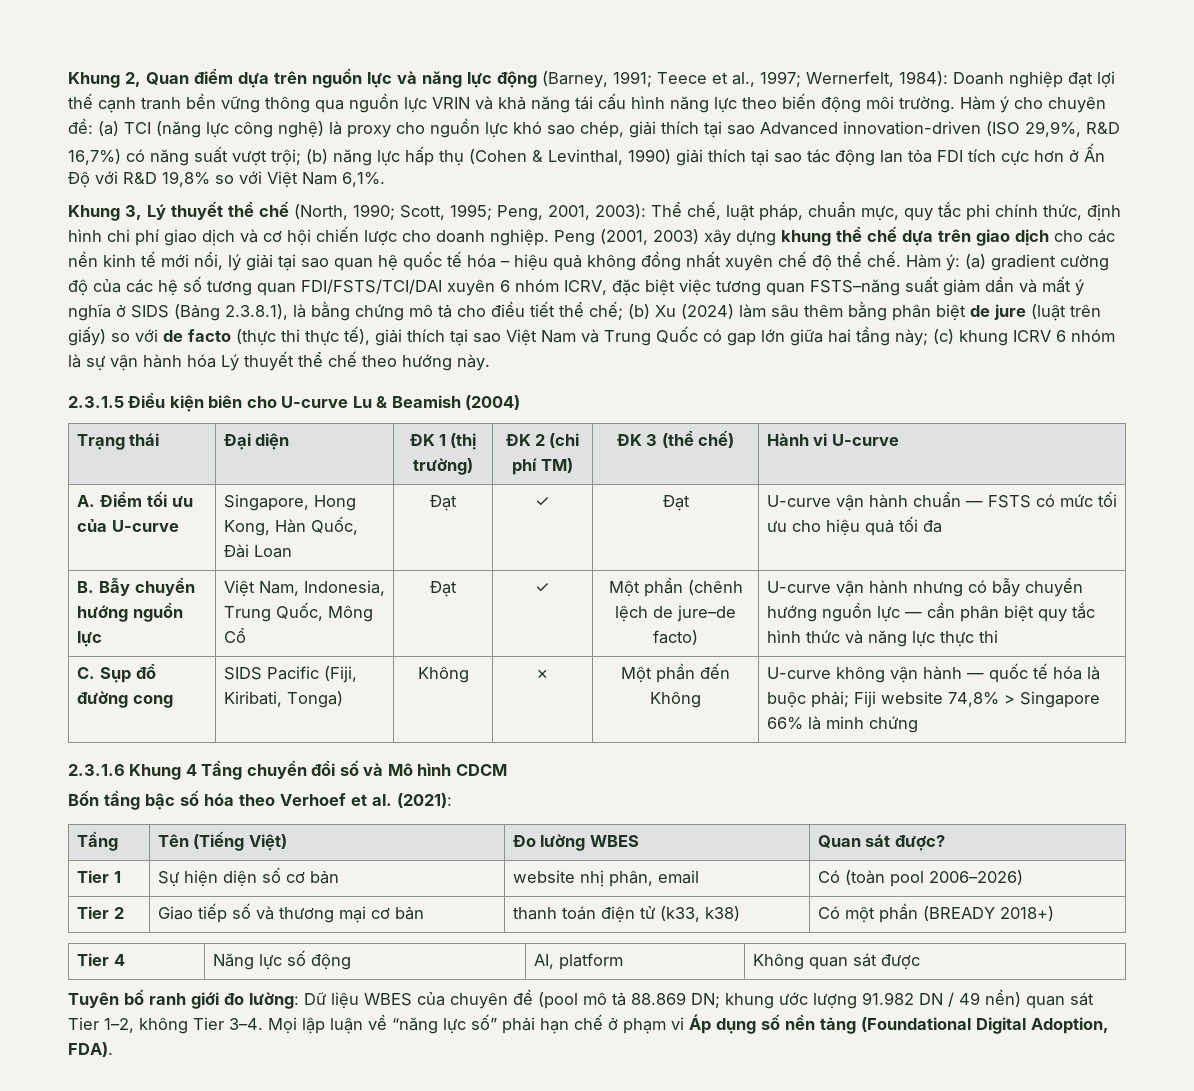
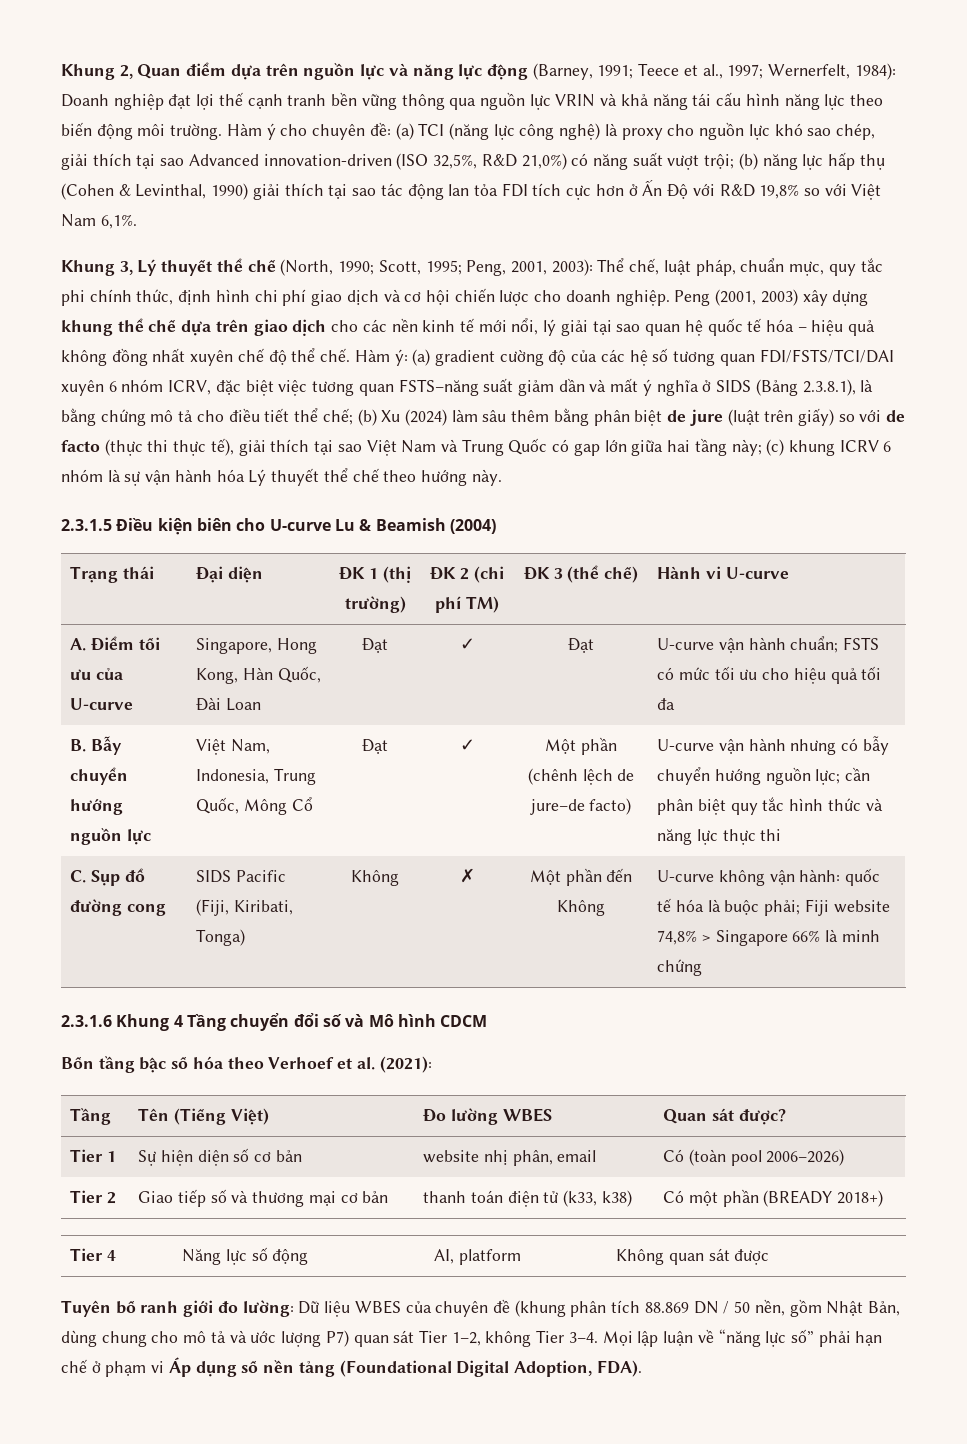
- (a) TCI (năng lực công nghệ) là proxy cho nguồn lực khó sao chép, giải thích tại sao Advanced innovation-driven (ISO 29,9%, R&D 16,7%) có năng suất vượt trội;
+ (a) TCI (năng lực công nghệ) là proxy cho nguồn lực khó sao chép, giải thích tại sao Advanced innovation-driven (ISO 32,5%, R&D 21,0%) có năng suất vượt trội;
- A. Điểm tối ưu của U-curve | Singapore, Hong Kong, Hàn Quốc, Đài Loan | Đạt | ✓ | Đạt | U-curve vận hành chuẩn — FSTS có mức tối ưu cho hiệu quả tối đa
+ A. Điểm tối ưu của U-curve | Singapore, Hong Kong, Hàn Quốc, Đài Loan | Đạt | ✓ | Đạt | U-curve vận hành chuẩn; FSTS có mức tối ưu cho hiệu quả tối đa
- U-curve vận hành nhưng có bẫy chuyển hướng nguồn lực — cần phân biệt quy tắc hình thức và năng lực thực thi
+ U-curve vận hành nhưng có bẫy chuyển hướng nguồn lực; cần phân biệt quy tắc hình thức và năng lực thực thi
- C. Sụp đổ đường cong | SIDS Pacific (Fiji, Kiribati, Tonga) | Không | ✗ | Một phần đến Không | U-curve không vận hành — quốc tế hóa là buộc phải; Fiji website 74,8% > Singapore 66% là minh chứng
+ C. Sụp đổ đường cong | SIDS Pacific (Fiji, Kiribati, Tonga) | Không | ✗ | Một phần đến Không | U-curve không vận hành: quốc tế hóa là buộc phải; Fiji website 74,8% > Singapore 66% là minh chứng
- Tuyên bố ranh giới đo lường: Dữ liệu WBES của chuyên đề (pool mô tả 88.869 DN; khung ước lượng 91.982 DN / 49 nền) quan sát Tier 1–2, không Tier 3–4.
+ Tuyên bố ranh giới đo lường: Dữ liệu WBES của chuyên đề (khung phân tích 88.869 DN / 50 nền, gồm Nhật Bản, dùng chung cho mô tả và ước lượng P7) quan sát Tier 1–2, không Tier 3–4.

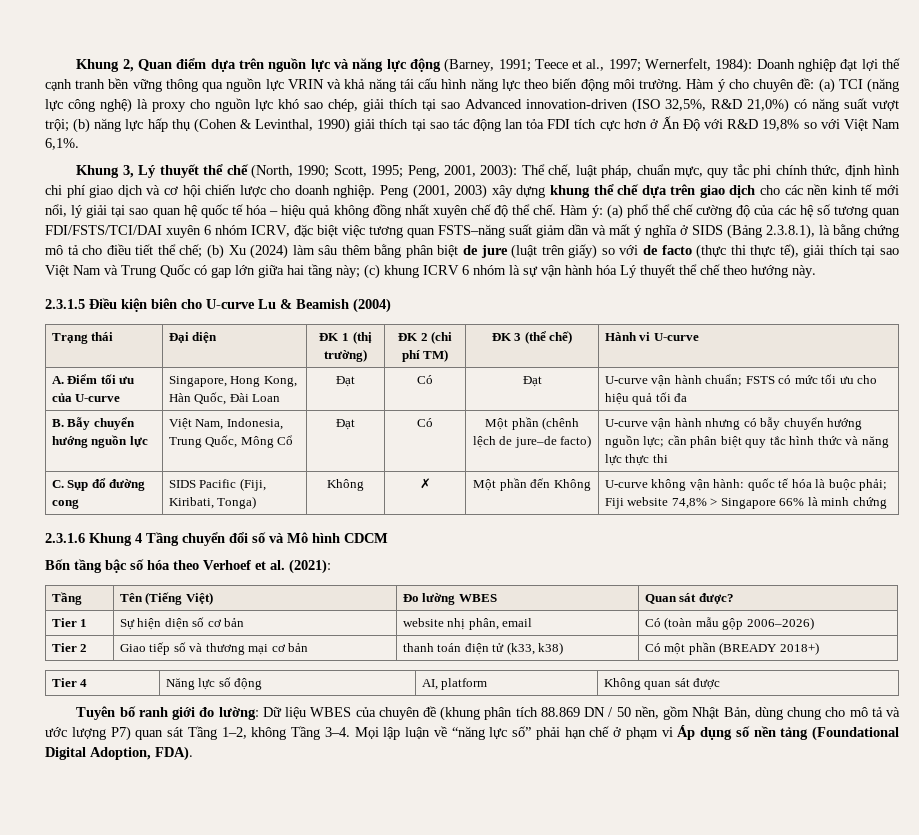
- (a) gradient cường độ của các hệ số tương quan FDI/FSTS/TCI/DAI xuyên 6 nhóm ICRV, đặc biệt việc tương quan FSTS–năng suất giảm dần và mất ý nghĩa ở SIDS (Bảng 2.3.8.1), là bằng chứng mô tả cho điều tiết thể chế;
+ (a) phổ thể chế cường độ của các hệ số tương quan FDI/FSTS/TCI/DAI xuyên 6 nhóm ICRV, đặc biệt việc tương quan FSTS–năng suất giảm dần và mất ý nghĩa ở SIDS (Bảng 2.3.8.1), là bằng chứng mô tả cho điều tiết thể chế;
- A. Điểm tối ưu của U-curve | Singapore, Hong Kong, Hàn Quốc, Đài Loan | Đạt | ✓ | Đạt | U-curve vận hành chuẩn; FSTS có mức tối ưu cho hiệu quả tối đa
+ A. Điểm tối ưu của U-curve | Singapore, Hong Kong, Hàn Quốc, Đài Loan | Đạt | Có | Đạt | U-curve vận hành chuẩn; FSTS có mức tối ưu cho hiệu quả tối đa
- Việt Nam, Indonesia, Trung Quốc, Mông Cổ | Đạt | ✓
+ Việt Nam, Indonesia, Trung Quốc, Mông Cổ | Đạt | Có
- Tier 1 | Sự hiện diện số cơ bản | website nhị phân, email | Có (toàn pool 2006–2026)
+ Tier 1 | Sự hiện diện số cơ bản | website nhị phân, email | Có (toàn mẫu gộp 2006–2026)
- Tuyên bố ranh giới đo lường: Dữ liệu WBES của chuyên đề (khung phân tích 88.869 DN / 50 nền, gồm Nhật Bản, dùng chung cho mô tả và ước lượng P7) quan sát Tier 1–2, không Tier 3–4.
+ Tuyên bố ranh giới đo lường: Dữ liệu WBES của chuyên đề (khung phân tích 88.869 DN / 50 nền, gồm Nhật Bản, dùng chung cho mô tả và ước lượng P7) quan sát Tầng 1–2, không Tầng 3–4.

